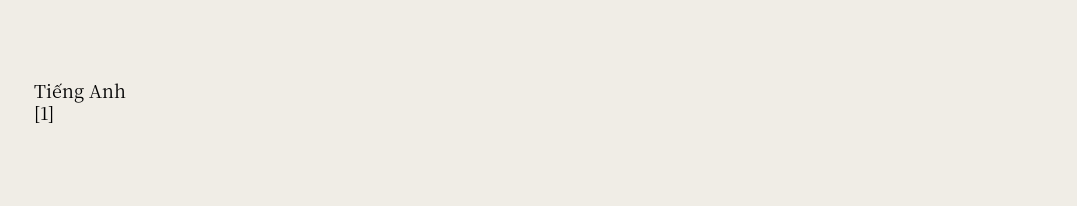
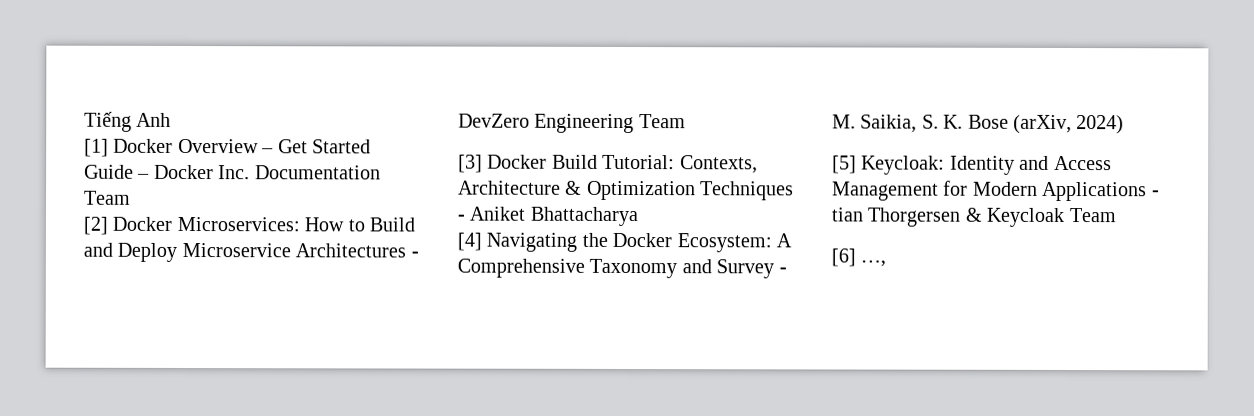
- [1]
+ [1] Docker Overview – Get Started Guide – Docker Inc. Documentation Team
+ [2] Docker Microservices: How to Build and Deploy Microservice Architectures - DevZero Engineering Team
+ [3] Docker Build Tutorial: Contexts, Architecture & Optimization Techniques - Aniket Bhattacharya
+ [4] Navigating the Docker Ecosystem: A Comprehensive Taxonomy and Survey - M. Saikia, S. K. Bose (arXiv, 2024)
+ [5] Keycloak: Identity and Access Management for Modern Applications - tian Thorgersen & Keycloak Team
+ [6] …,

